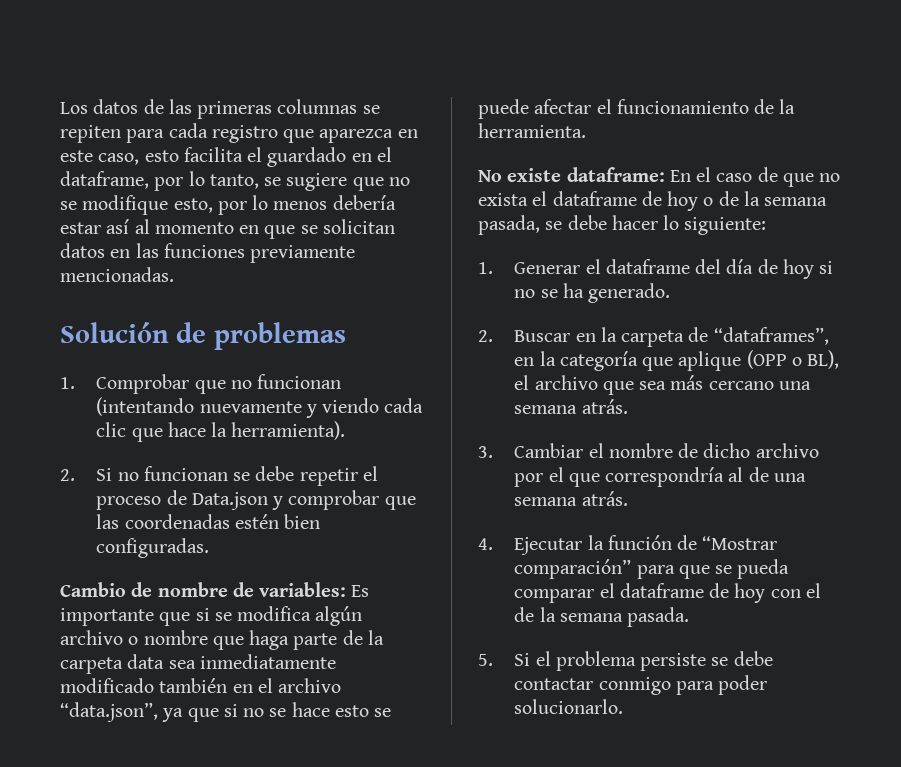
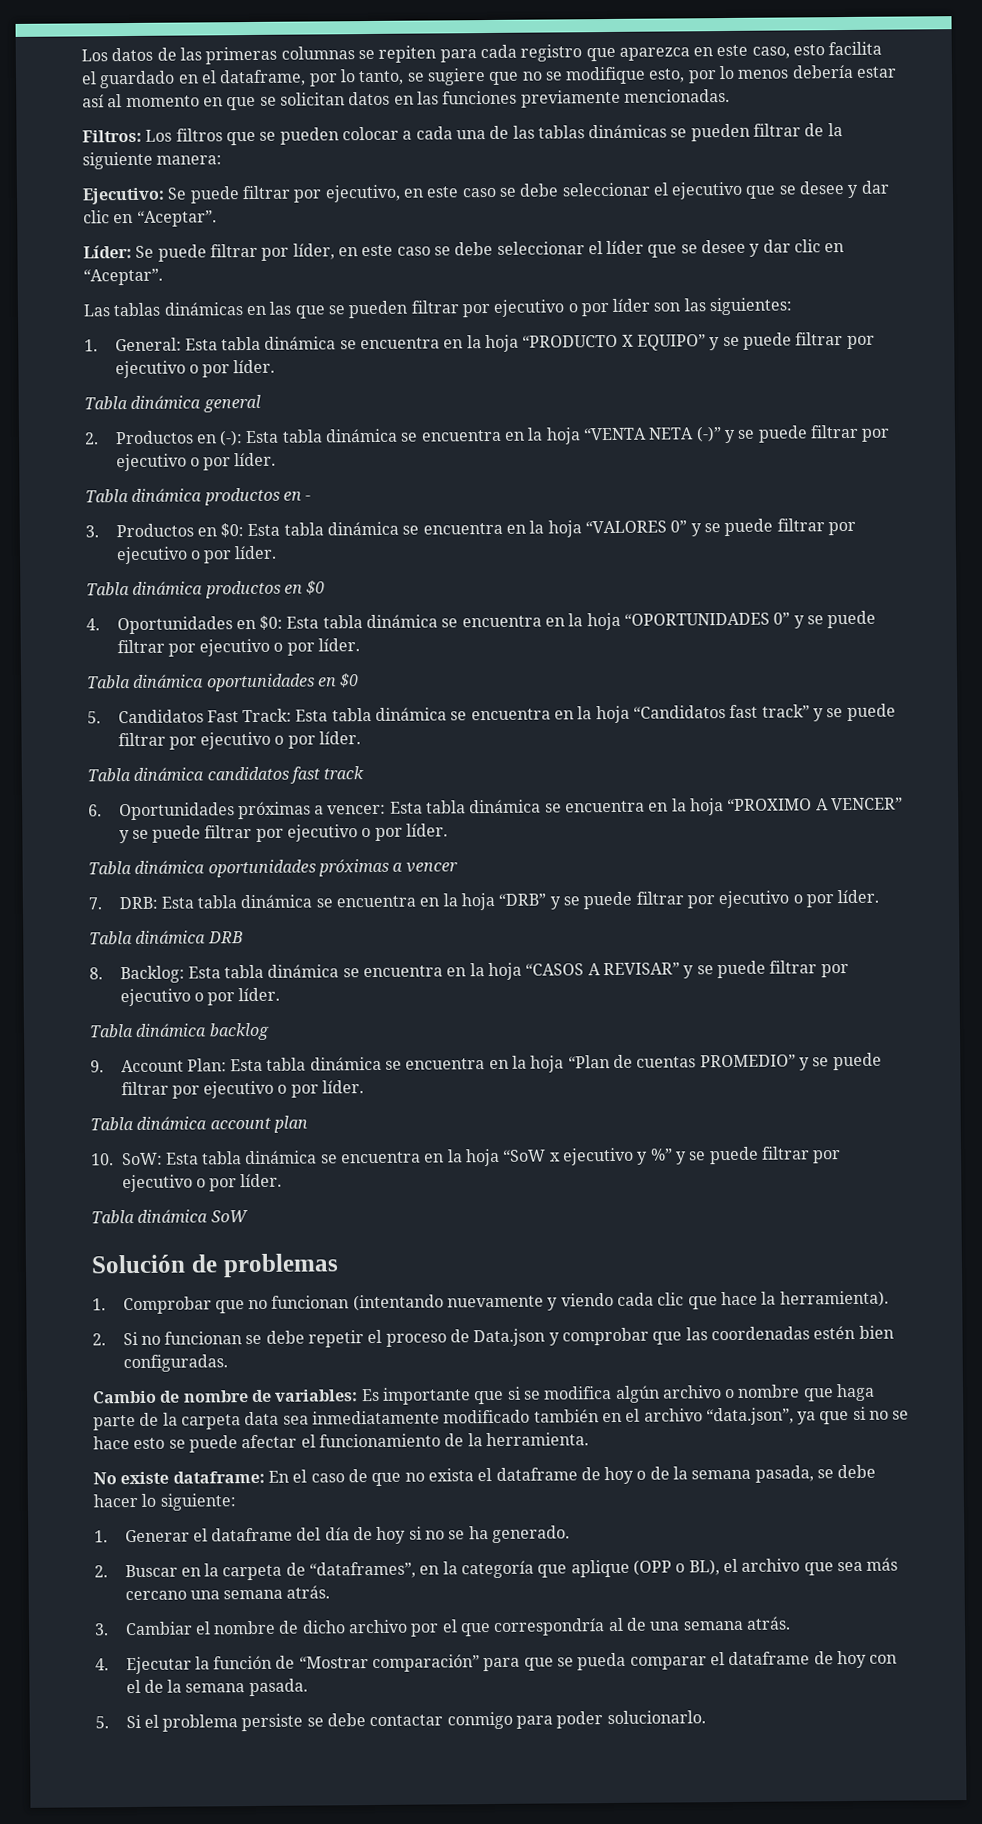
+ Filtros: Los filtros que se pueden colocar a cada una de las tablas dinámicas se pueden filtrar de la siguiente manera:
+ Ejecutivo: Se puede filtrar por ejecutivo, en este caso se debe seleccionar el ejecutivo que se desee y dar clic en “Aceptar”.
+ Líder: Se puede filtrar por líder, en este caso se debe seleccionar el líder que se desee y dar clic en “Aceptar”.
+ Las tablas dinámicas en las que se pueden filtrar por ejecutivo o por líder son las siguientes:
+ 1. General: Esta tabla dinámica se encuentra en la hoja “PRODUCTO X EQUIPO” y se puede filtrar por ejecutivo o por líder.
+ Tabla dinámica general
+ 2. Productos en (-): Esta tabla dinámica se encuentra en la hoja “VENTA NETA (-)” y se puede filtrar por ejecutivo o por líder.
+ Tabla dinámica productos en -
+ 3. Productos en $0: Esta tabla dinámica se encuentra en la hoja “VALORES 0” y se puede filtrar por ejecutivo o por líder.
+ Tabla dinámica productos en $0
+ 4. Oportunidades en $0: Esta tabla dinámica se encuentra en la hoja “OPORTUNIDADES 0” y se puede filtrar por ejecutivo o por líder.
+ Tabla dinámica oportunidades en $0
+ 5. Candidatos Fast Track: Esta tabla dinámica se encuentra en la hoja “Candidatos fast track” y se puede filtrar por ejecutivo o por líder.
+ Tabla dinámica candidatos fast track
+ 6. Oportunidades próximas a vencer: Esta tabla dinámica se encuentra en la hoja “PROXIMO A VENCER” y se puede filtrar por ejecutivo o por líder.
+ Tabla dinámica oportunidades próximas a vencer
+ 7. DRB: Esta tabla dinámica se encuentra en la hoja “DRB” y se puede filtrar por ejecutivo o por líder.
+ Tabla dinámica DRB
+ 8. Backlog: Esta tabla dinámica se encuentra en la hoja “CASOS A REVISAR” y se puede filtrar por ejecutivo o por líder.
+ Tabla dinámica backlog
+ 9. Account Plan: Esta tabla dinámica se encuentra en la hoja “Plan de cuentas PROMEDIO” y se puede filtrar por ejecutivo o por líder.
+ Tabla dinámica account plan
+ 10. SoW: Esta tabla dinámica se encuentra en la hoja “SoW x ejecutivo y %” y se puede filtrar por ejecutivo o por líder.
+ Tabla dinámica SoW

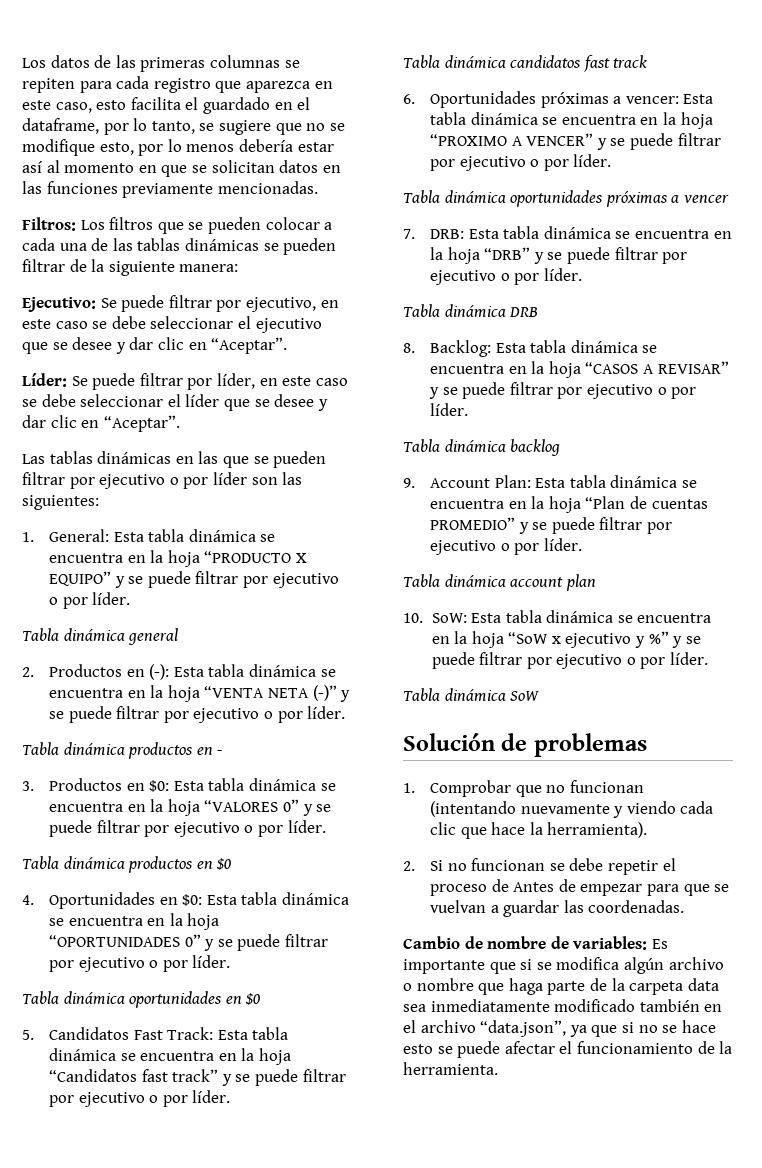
- 2. Si no funcionan se debe repetir el proceso de Data.json y comprobar que las coordenadas estén bien configuradas.
+ 2. Si no funcionan se debe repetir el proceso de Antes de empezar para que se vuelvan a guardar las coordenadas.
- No existe dataframe: En el caso de que no exista el dataframe de hoy o de la semana pasada, se debe hacer lo siguiente:
- 1. Generar el dataframe del día de hoy si no se ha generado.
- 2. Buscar en la carpeta de “dataframes”, en la categoría que aplique (OPP o BL), el archivo que sea más cercano una semana atrás.
- 3. Cambiar el nombre de dicho archivo por el que correspondría al de una semana atrás.
- 4. Ejecutar la función de “Mostrar comparación” para que se pueda comparar el dataframe de hoy con el de la semana pasada.
- 5. Si el problema persiste se debe contactar conmigo para poder solucionarlo.

